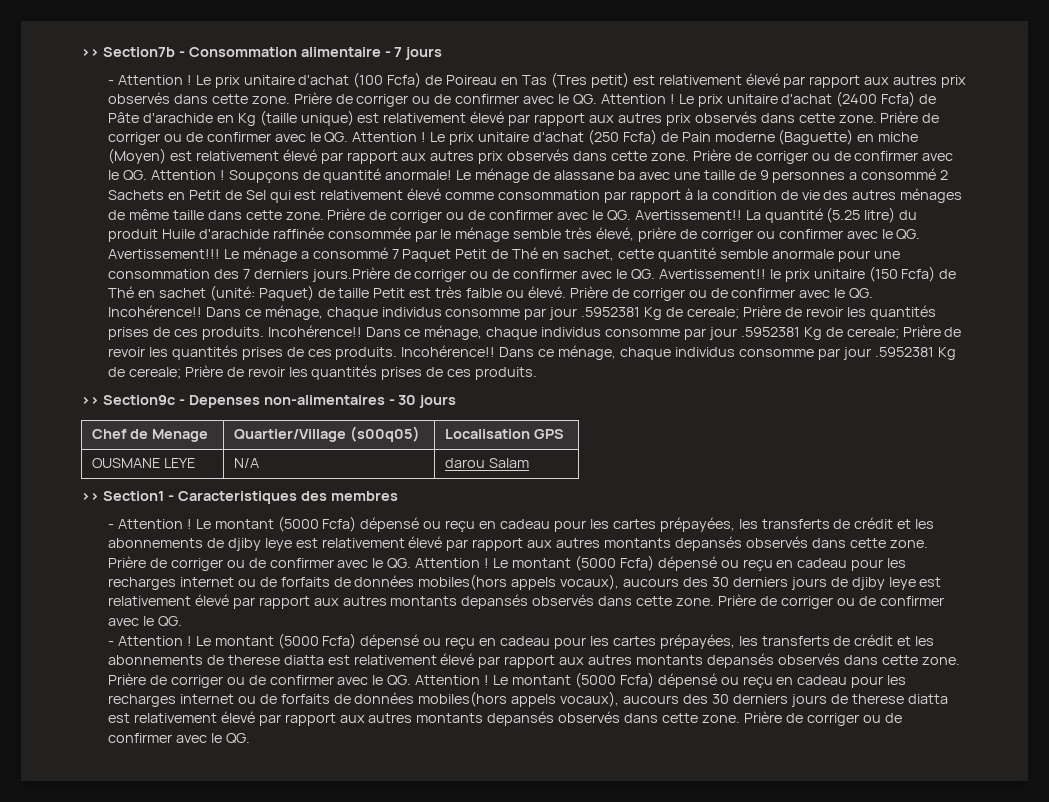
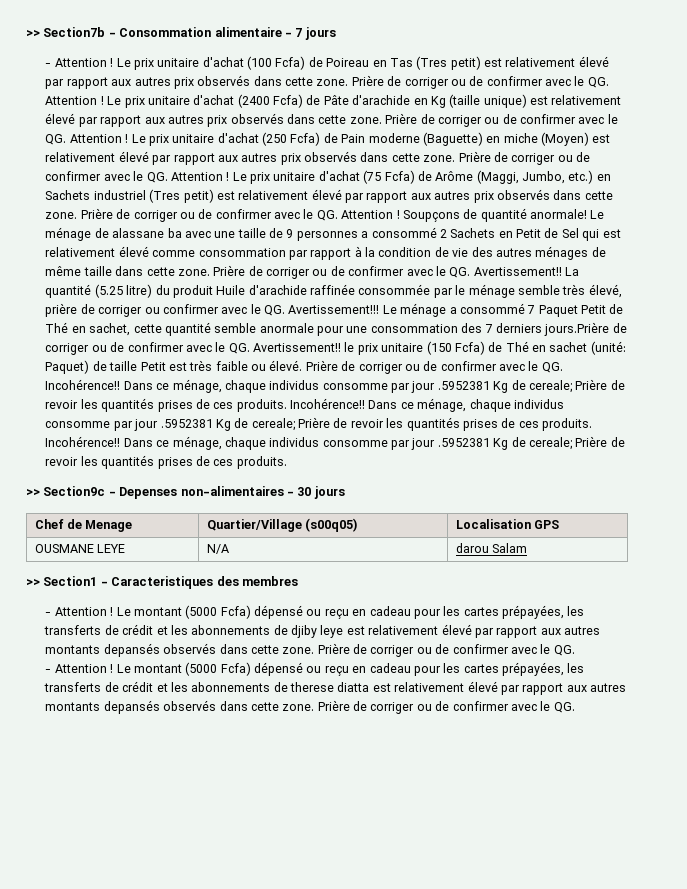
+ Le prix unitaire d'achat (75 Fcfa) de Arôme (Maggi, Jumbo, etc.) en Sachets industriel (Tres petit) est relativement élevé par rapport aux autres prix observés dans cette zone. Prière de corriger ou de confirmer avec le QG. Attention !
- Le montant (5000 Fcfa) dépensé ou reçu en cadeau pour les cartes prépayées, les transferts de crédit et les abonnements de djiby leye est relativement élevé par rapport aux autres montants depansés observés dans cette zone. Prière de corriger ou de confirmer avec le QG. Attention ! Le montant (5000 Fcfa) dépensé ou reçu en cadeau pour les recharges internet ou de forfaits de données mobiles(hors appels vocaux), aucours des 30 derniers jours de djiby leye est relativement élevé par rapport aux autres montants depansés observés dans cette zone. Prière de corriger ou de confirmer avec le QG.
+ Le montant (5000 Fcfa) dépensé ou reçu en cadeau pour les cartes prépayées, les transferts de crédit et les abonnements de djiby leye est relativement élevé par rapport aux autres montants depansés observés dans cette zone. Prière de corriger ou de confirmer avec le QG.
- Le montant (5000 Fcfa) dépensé ou reçu en cadeau pour les cartes prépayées, les transferts de crédit et les abonnements de therese diatta est relativement élevé par rapport aux autres montants depansés observés dans cette zone. Prière de corriger ou de confirmer avec le QG. Attention ! Le montant (5000 Fcfa) dépensé ou reçu en cadeau pour les recharges internet ou de forfaits de données mobiles(hors appels vocaux), aucours des 30 derniers jours de therese diatta est relativement élevé par rapport aux autres montants depansés observés dans cette zone. Prière de corriger ou de confirmer avec le QG.
+ Le montant (5000 Fcfa) dépensé ou reçu en cadeau pour les cartes prépayées, les transferts de crédit et les abonnements de therese diatta est relativement élevé par rapport aux autres montants depansés observés dans cette zone. Prière de corriger ou de confirmer avec le QG.

